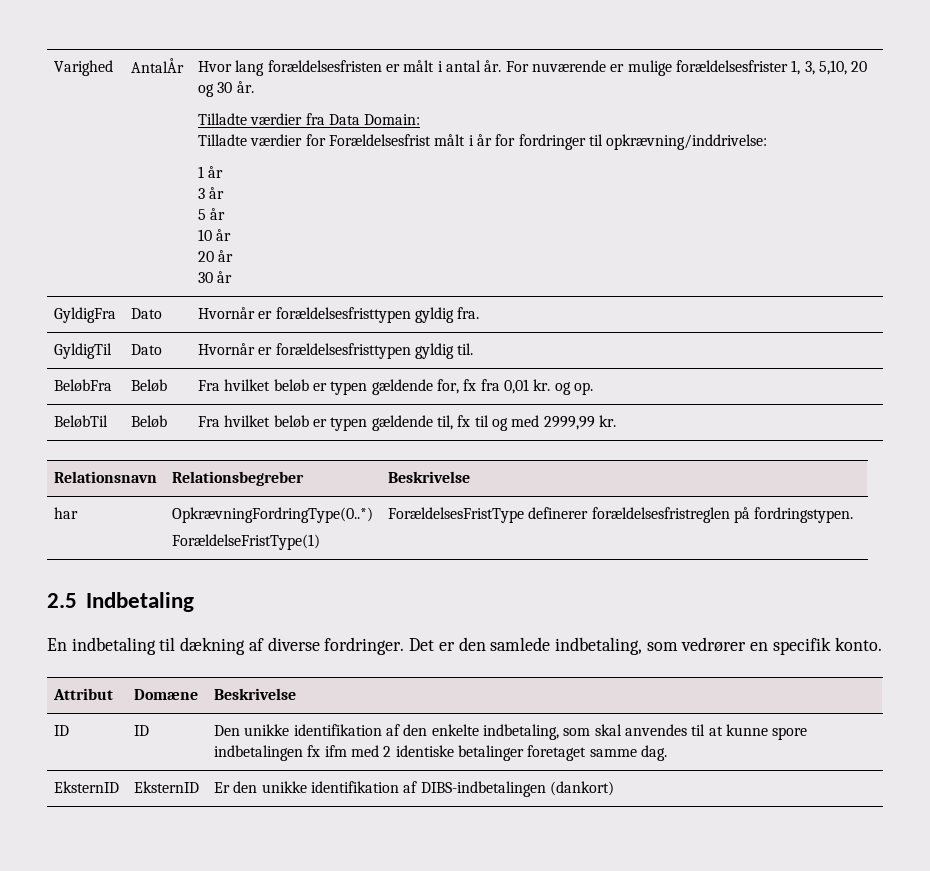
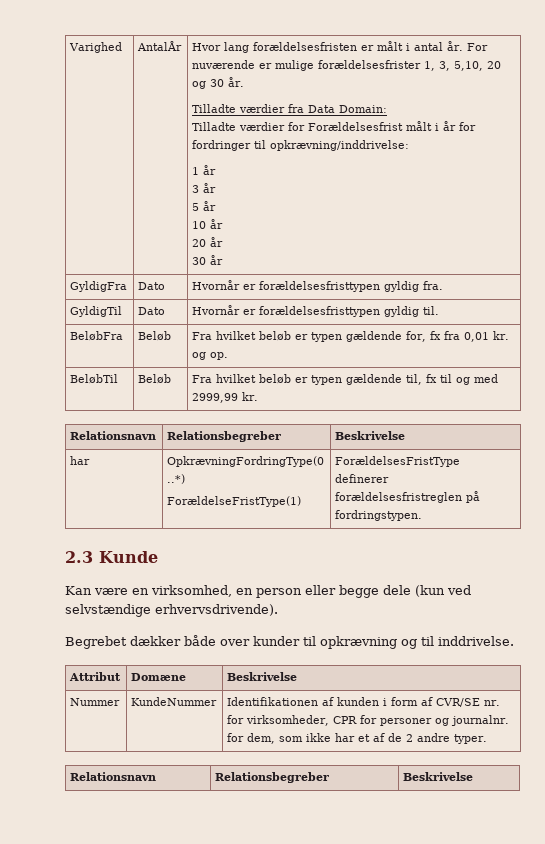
- 2.5 Indbetaling
- En indbetaling til dækning af diverse fordringer. Det er den samlede indbetaling, som vedrører en specifik konto.
+ 2.3 Kunde
+ Kan være en virksomhed, en person eller begge dele (kun ved selvstændige erhvervsdrivende).
+ Begrebet dækker både over kunder til opkrævning og til inddrivelse.
  Attribut | Domæne | Beskrivelse
- ID | ID | Den unikke identifikation af den enkelte indbetaling, som skal anvendes til at kunne spore indbetalingen fx ifm med 2 identiske betalinger foretaget samme dag.
- EksternID | EksternID | Er den unikke identifikation af DIBS-indbetalingen (dankort)
+ Nummer | KundeNummer | Identifikationen af kunden i form af CVR/SE nr. for virksomheder, CPR for personer og journalnr. for dem, som ikke har et af de 2 andre typer.
+ Relationsnavn | Relationsbegreber | Beskrivelse

